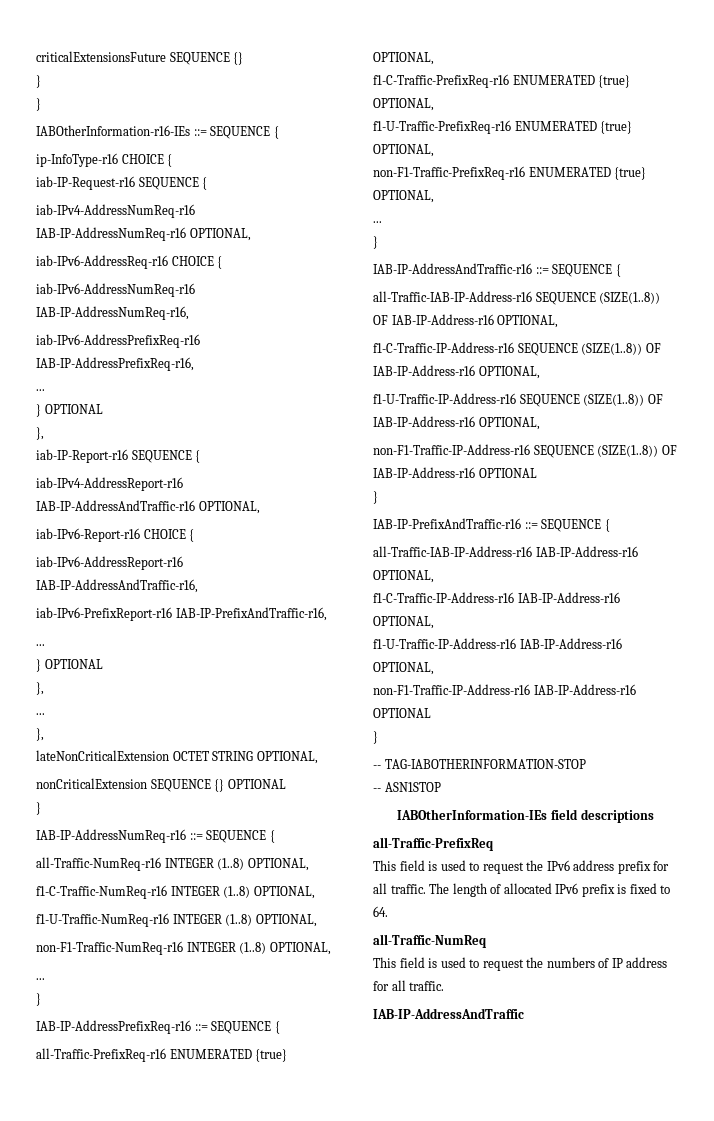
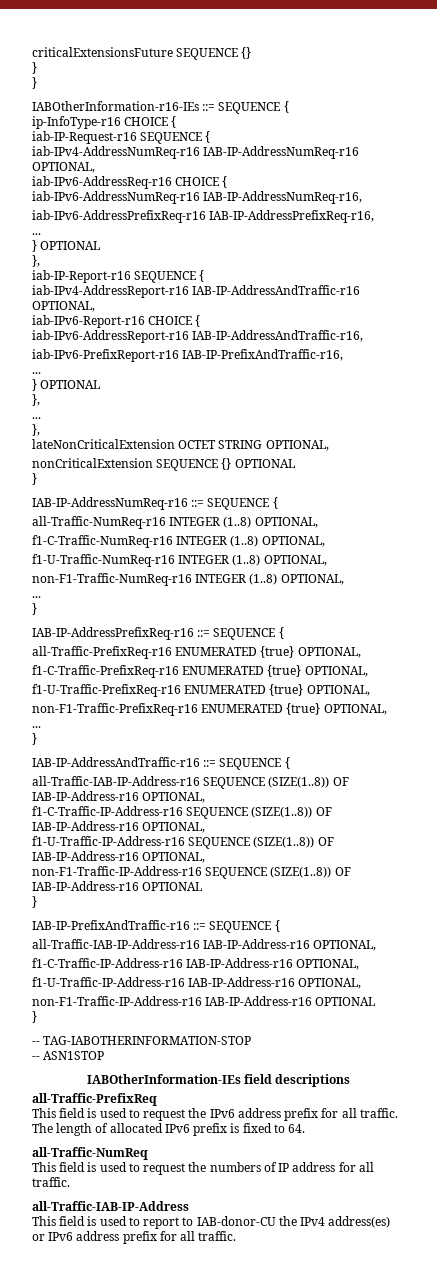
- IAB-IP-AddressAndTraffic
+ all-Traffic-IAB-IP-Address
+ This field is used to report to IAB-donor-CU the IPv4 address(es) or IPv6 address prefix for all traffic.

